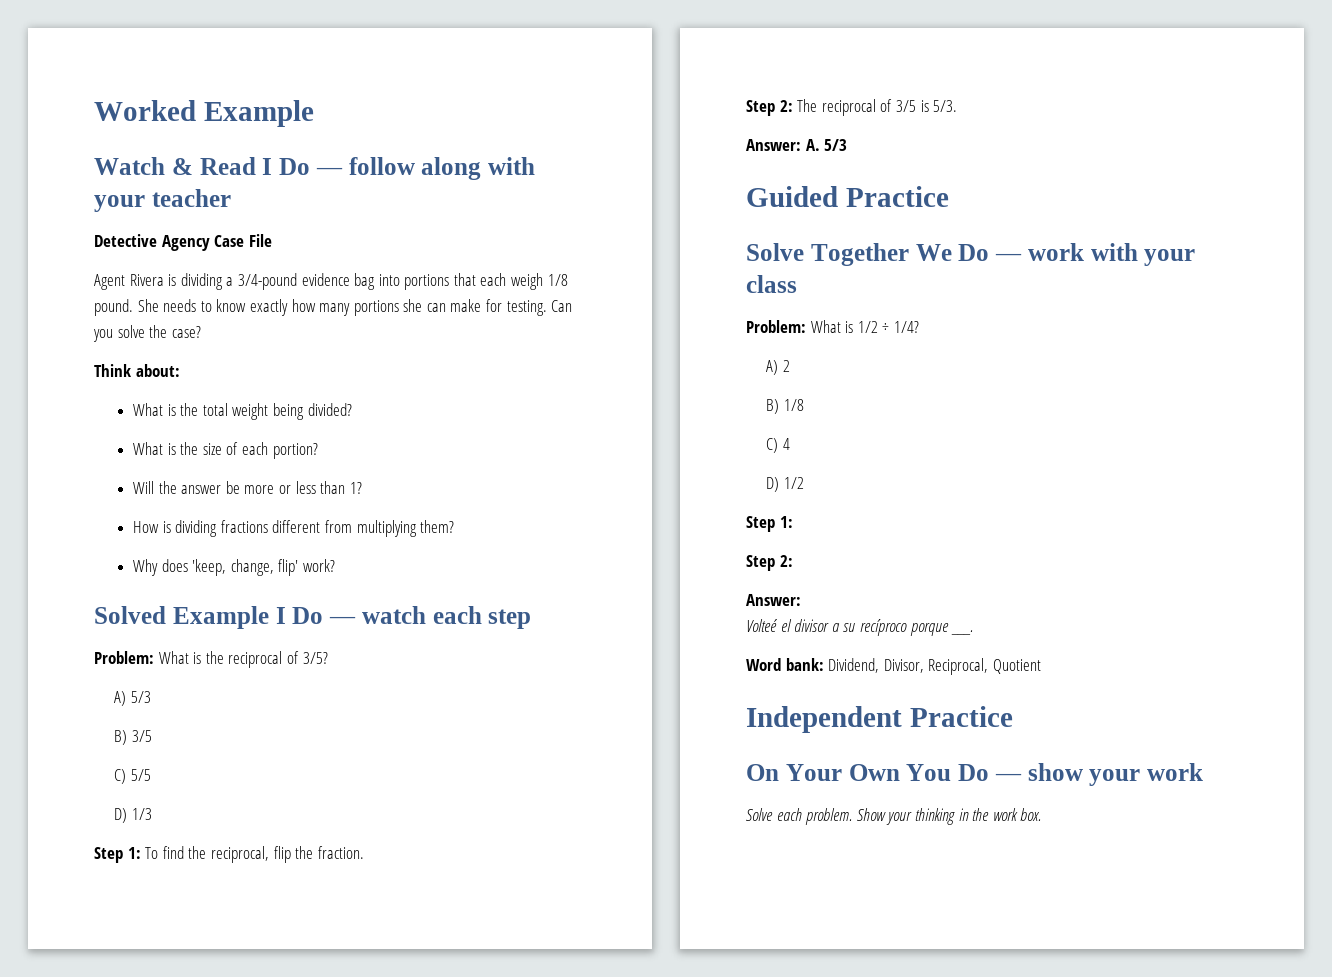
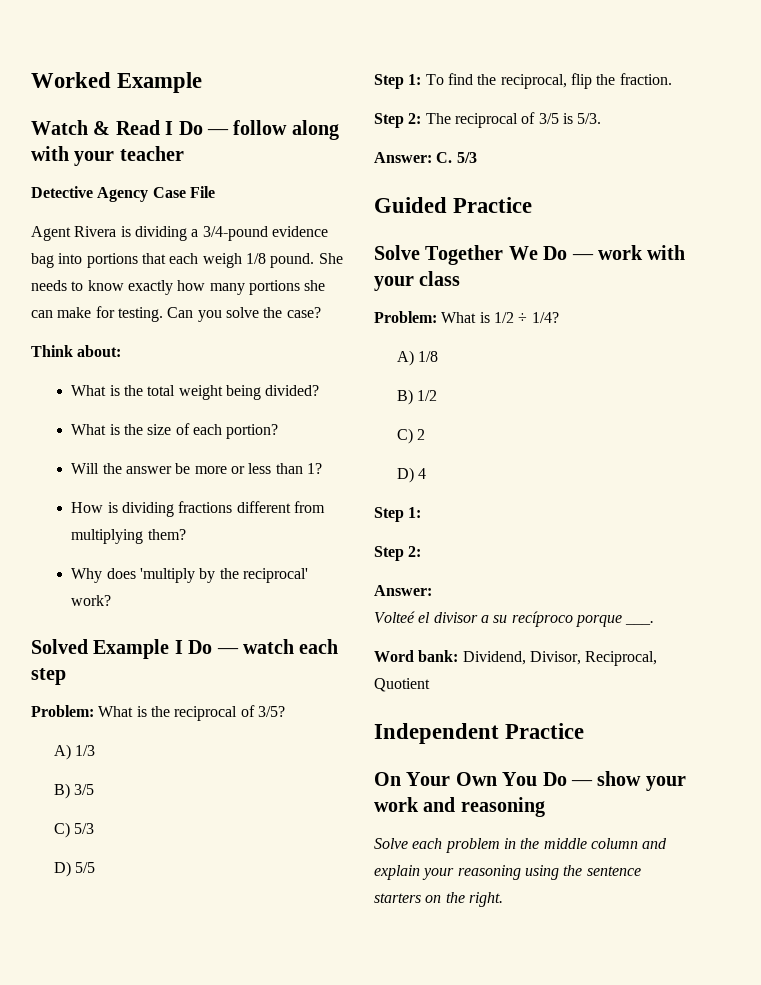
- Why does 'keep, change, flip' work?
+ Why does 'multiply by the reciprocal' work?
- A) 5/3
+ A) 1/3
- C) 5/5
- D) 1/3
+ C) 5/3
+ D) 5/5
- Answer: A. 5/3
+ Answer: C. 5/3
- A) 2
- B) 1/8
- C) 4
+ A) 1/8
+ B) 1/2
+ C) 2
+ D) 4
- D) 1/2
- On Your Own You Do — show your work
+ On Your Own You Do — show your work and reasoning
- Solve each problem. Show your thinking in the work box.
+ Solve each problem in the middle column and explain your reasoning using the sentence starters on the right.

